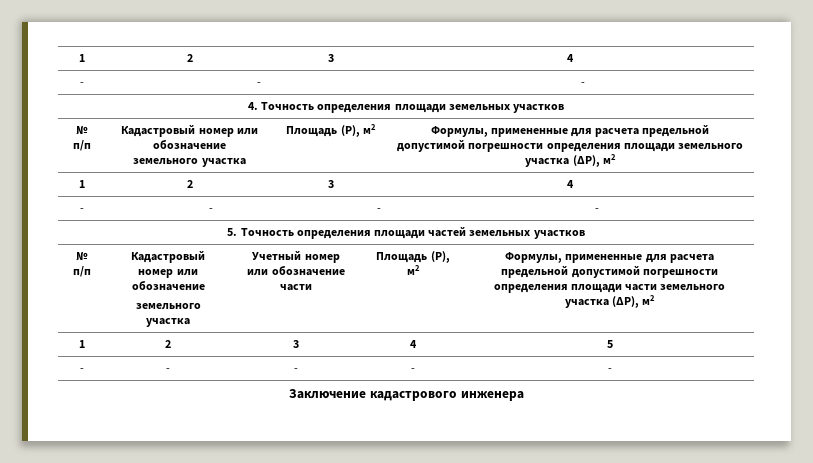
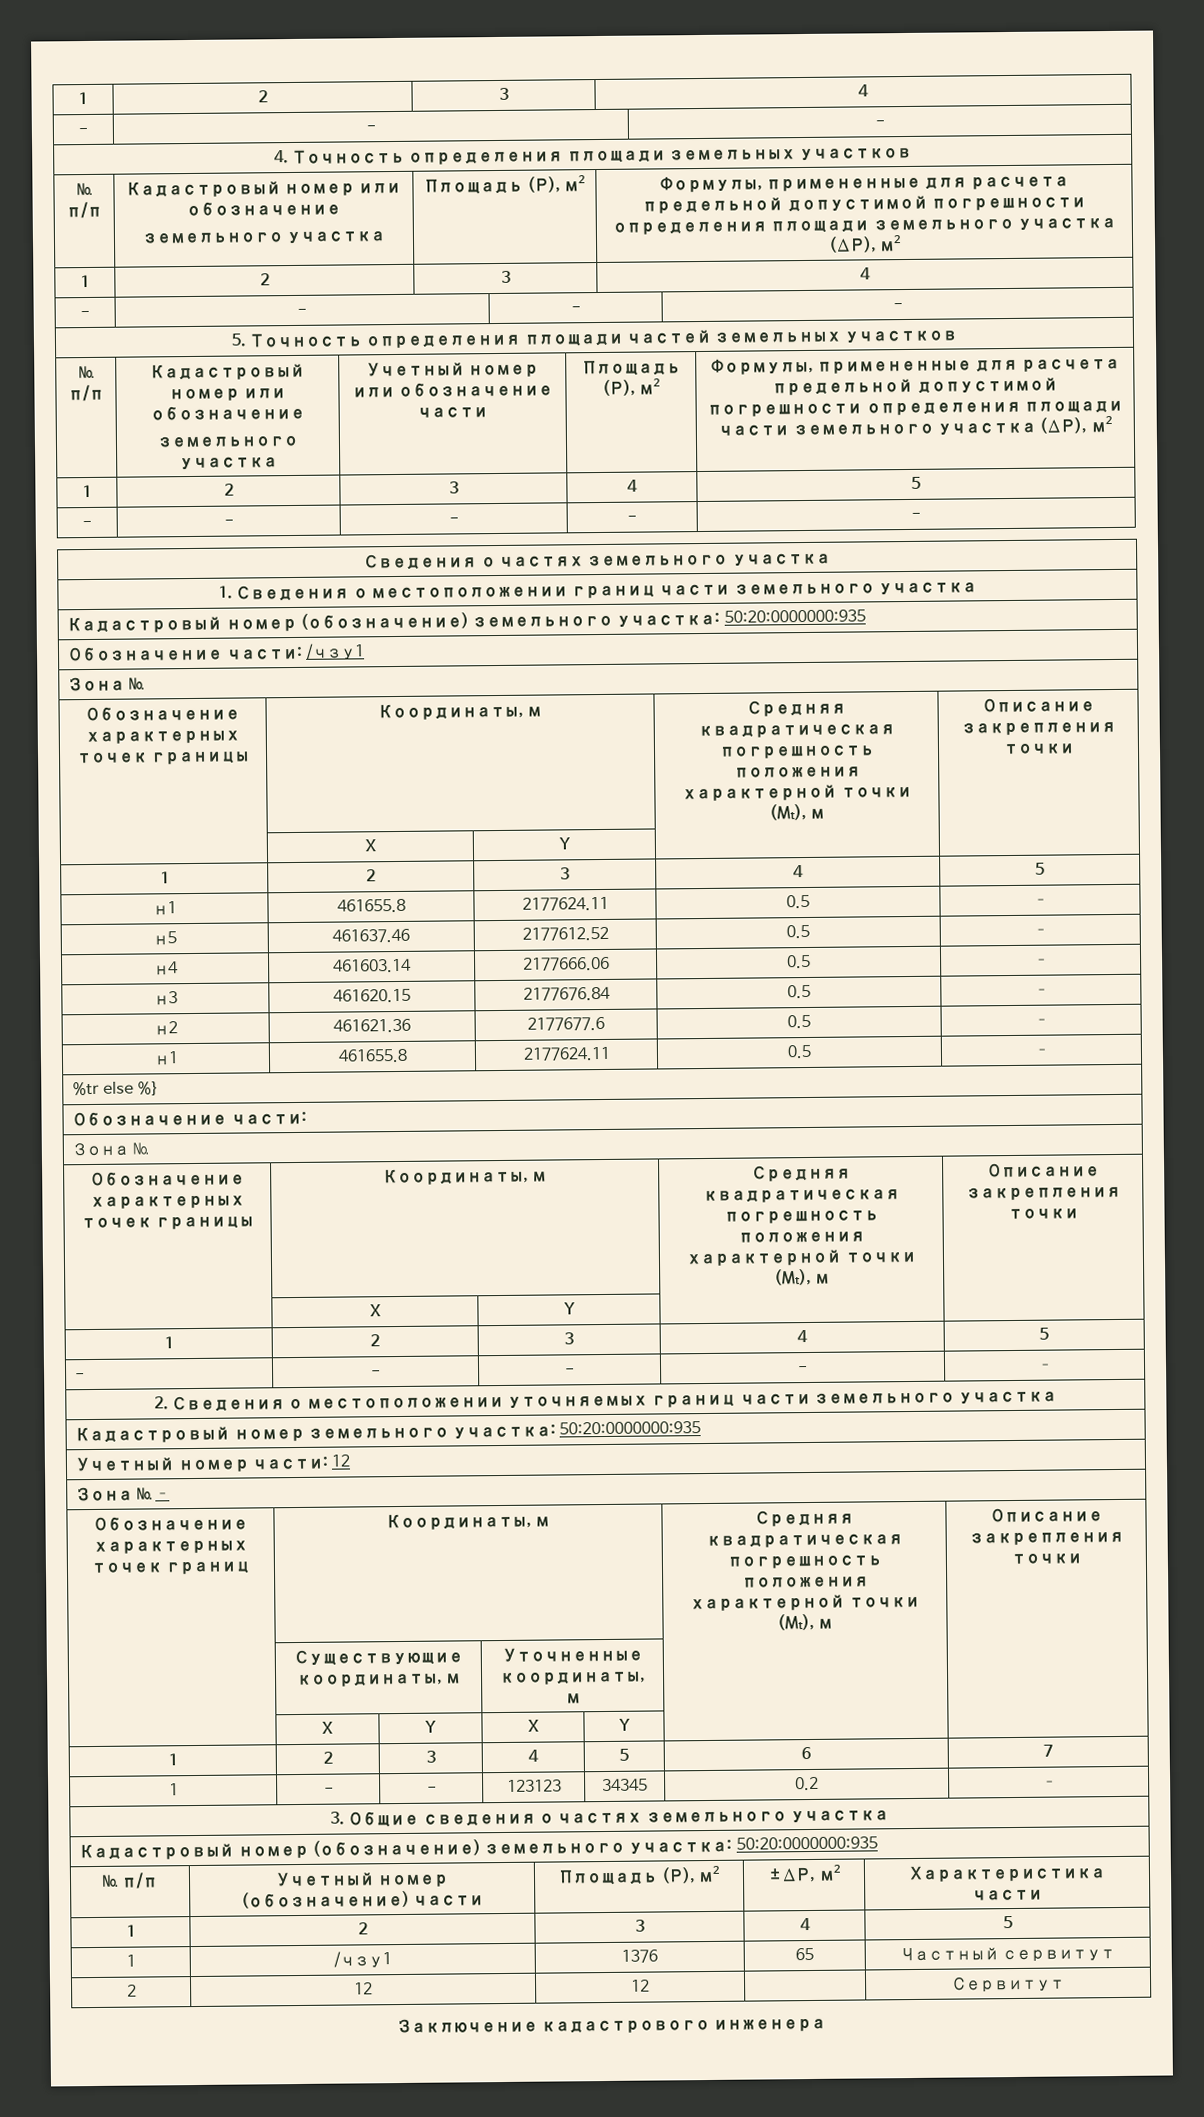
+ Сведения о частях земельного участка
+ 1. Сведения о местоположении границ части земельного участка
+ Кадастровый номер (обозначение) земельного участка: 50:20:0000000:935
+ Обозначение части: /чзу1
+ Зона №
+ Обозначение характерных точек границы | Координаты, м | Средняя квадратическая погрешность положения характерной точки (Мt), м | Описание закрепления точки
+ | X | Y | |
+ 1 | 2 | 3 | 4 | 5
+ н1 | 461655.8 | 2177624.11 | 0.5 | –
+ н5 | 461637.46 | 2177612.52 | 0.5 | –
+ н4 | 461603.14 | 2177666.06 | 0.5 | –
+ н3 | 461620.15 | 2177676.84 | 0.5 | –
+ н2 | 461621.36 | 2177677.6 | 0.5 | –
+ н1 | 461655.8 | 2177624.11 | 0.5 | –
+ %tr else %}
+ Обозначение части:
+ Зона №
+ Обозначение характерных точек границы | Координаты, м | Средняя квадратическая погрешность положения характерной точки (Мt), м | Описание закрепления точки
+ | X | Y | |
+ 1 | 2 | 3 | 4 | 5
+ - | - | - | - | –
+ 2. Сведения о местоположении уточняемых границ части земельного участка
+ Кадастровый номер земельного участка: 50:20:0000000:935
+ Учетный номер части: 12
+ Зона № –
+ Обозначение характерных точек границ | Координаты, м | Средняя квадратическая погрешность положения характерной точки (Мt), м | Описание закрепления точки
+ | Существующие координаты, м | Уточненные координаты, м | |
+ | X | Y | X | Y | |
+ 1 | 2 | 3 | 4 | 5 | 6 | 7
+ 1 | - | - | 123123 | 34345 | 0.2 | –
+ 3. Общие сведения о частях земельного участка
+ Кадастровый номер (обозначение) земельного участка: 50:20:0000000:935
+ № п/п | Учетный номер (обозначение) части | Площадь (Р), м2 | ±∆Р, м2 | Характеристика части
+ 1 | 2 | 3 | 4 | 5
+ 1 | /чзу1 | 1376 | 65 | Частный сервитут
+ 2 | 12 | 12 | | Сервитут

